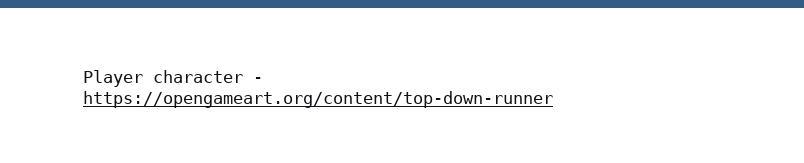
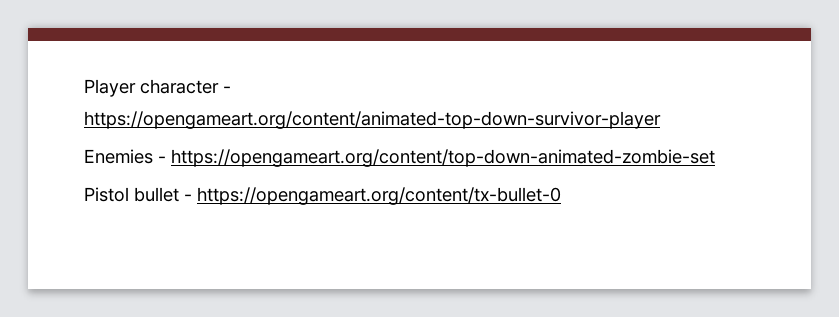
- Player character - https://opengameart.org/content/top-down-runner
+ Player character - https://opengameart.org/content/animated-top-down-survivor-player
+ Enemies - https://opengameart.org/content/top-down-animated-zombie-set
+ Pistol bullet - https://opengameart.org/content/tx-bullet-0

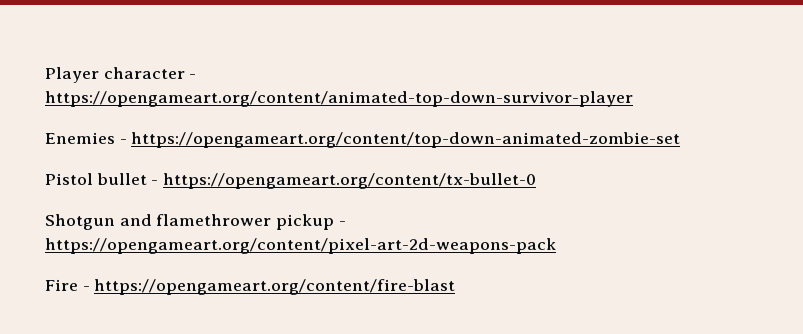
+ Shotgun and flamethrower pickup - https://opengameart.org/content/pixel-art-2d-weapons-pack
+ Fire - https://opengameart.org/content/fire-blast

